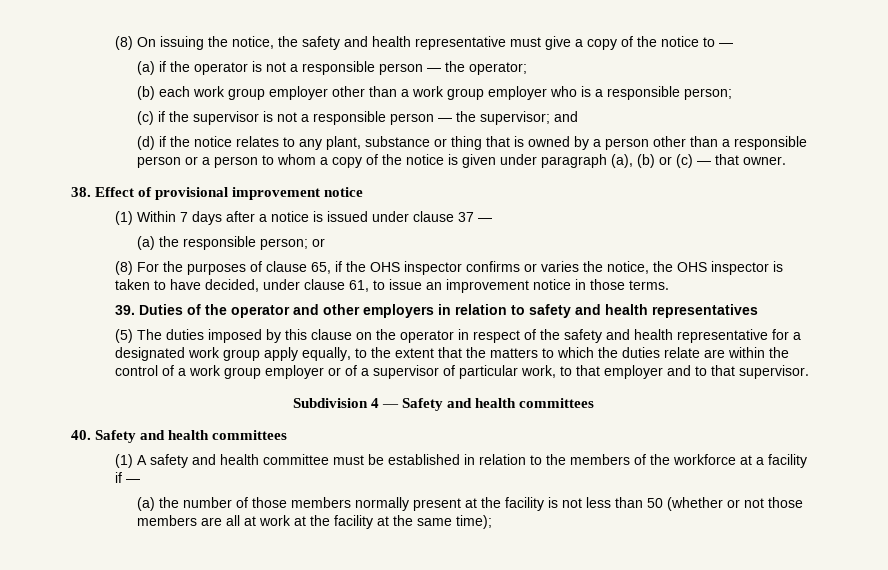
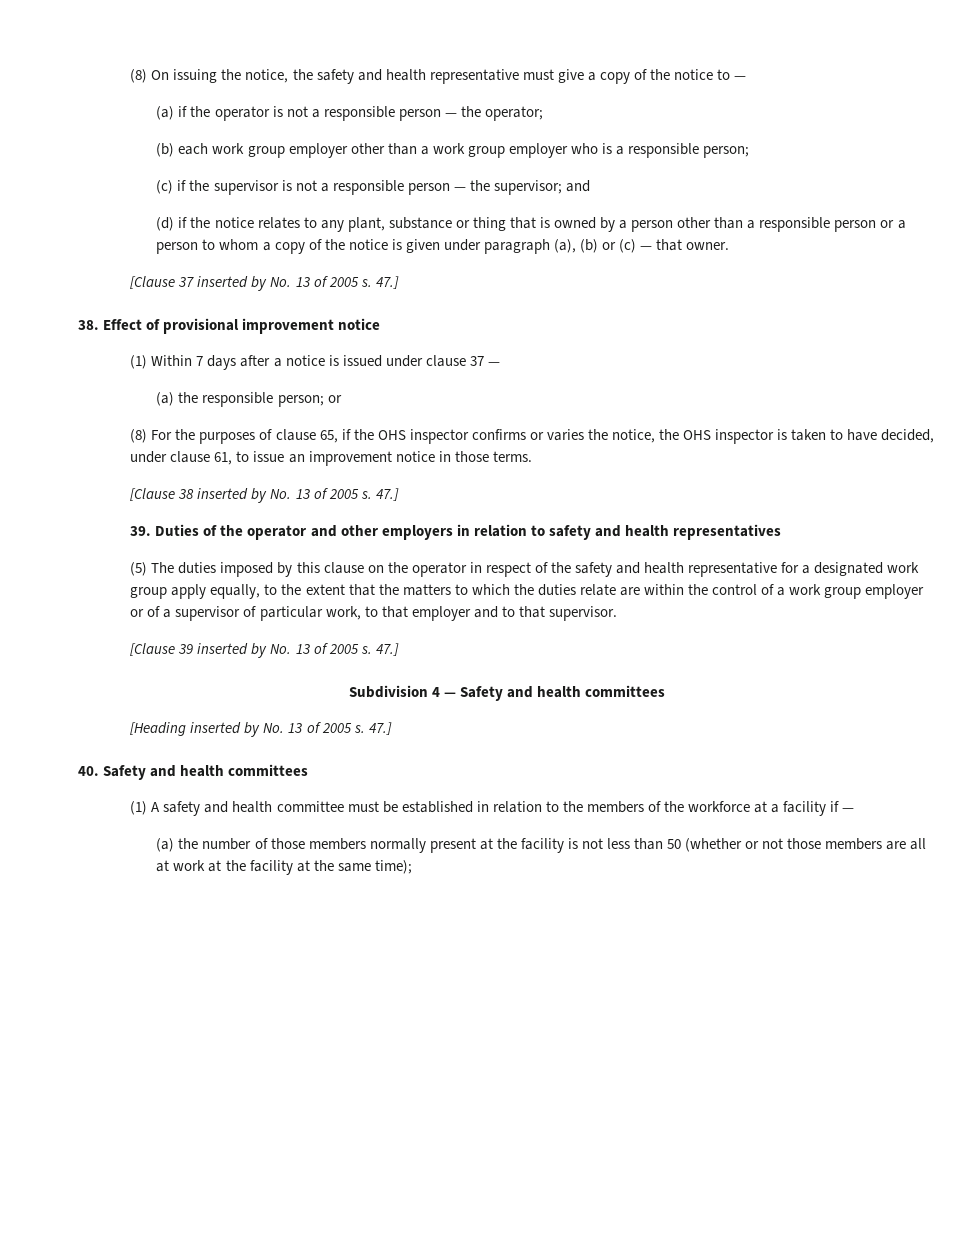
+ [Clause 37 inserted by No. 13 of 2005 s. 47.]
+ [Clause 38 inserted by No. 13 of 2005 s. 47.]
+ [Clause 39 inserted by No. 13 of 2005 s. 47.]
+ [Heading inserted by No. 13 of 2005 s. 47.]

